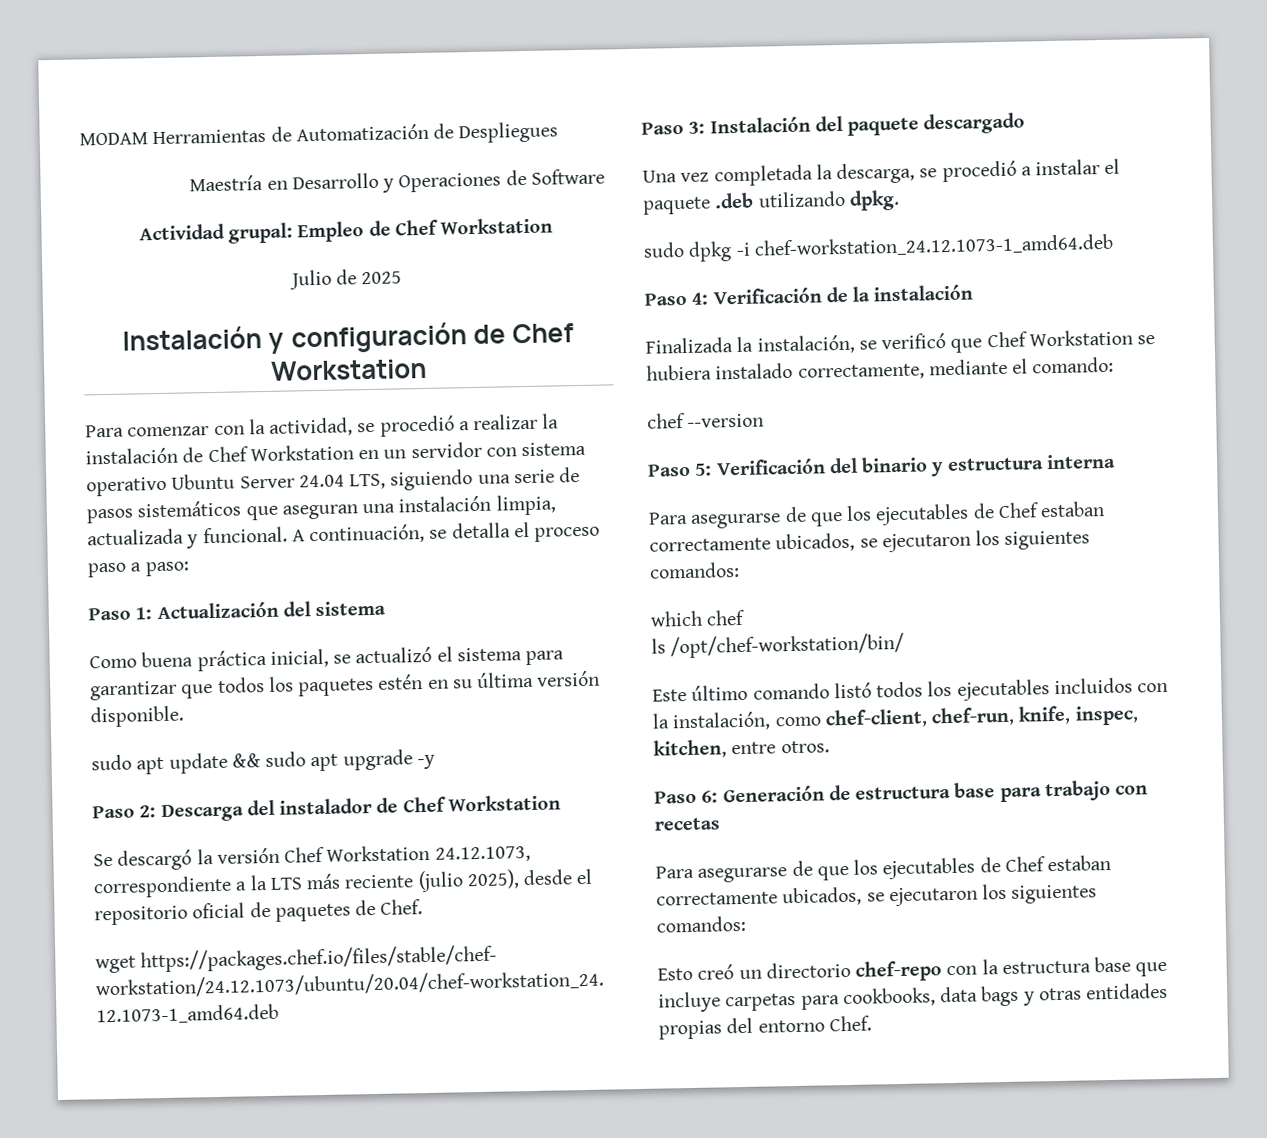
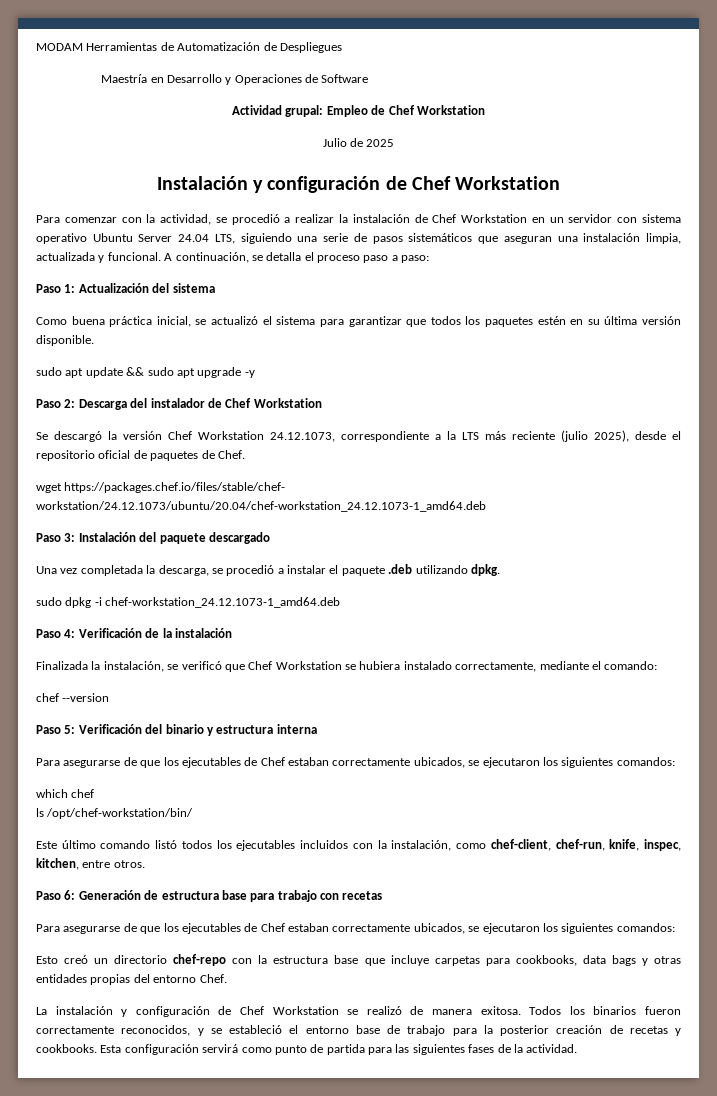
+ La instalación y configuración de Chef Workstation se realizó de manera exitosa. Todos los binarios fueron correctamente reconocidos, y se estableció el entorno base de trabajo para la posterior creación de recetas y cookbooks. Esta configuración servirá como punto de partida para las siguientes fases de la actividad.

